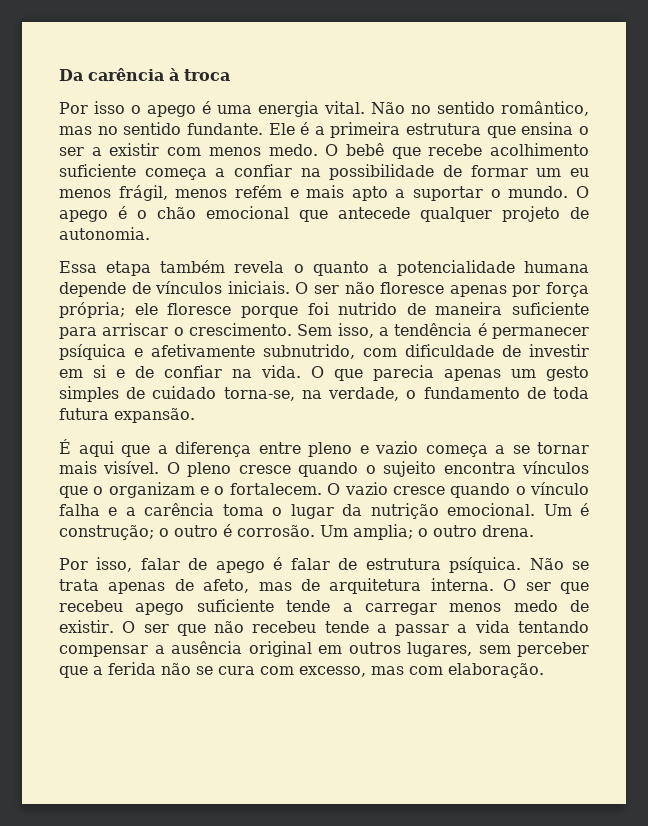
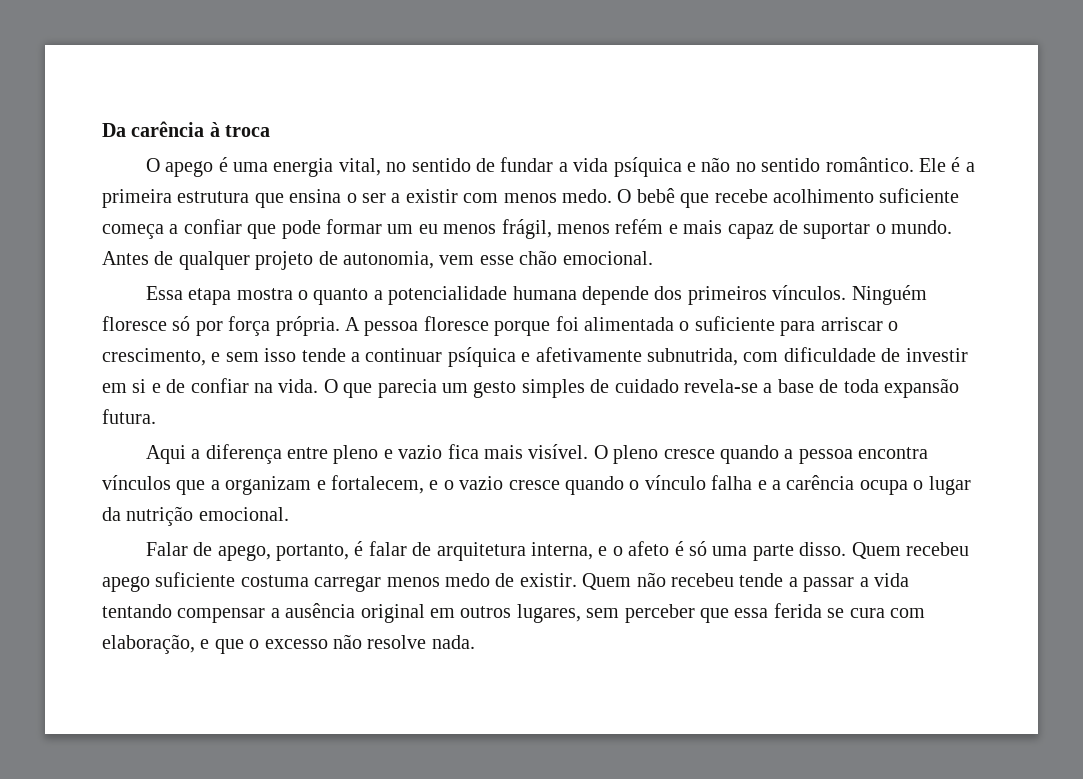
- Por isso o apego é uma energia vital. Não no sentido romântico, mas no sentido fundante.
+ O apego é uma energia vital, no sentido de fundar a vida psíquica e não no sentido romântico.
- O bebê que recebe acolhimento suficiente começa a confiar na possibilidade de formar um eu menos frágil, menos refém e mais apto a suportar o mundo.
+ O bebê que recebe acolhimento suficiente começa a confiar que pode formar um eu menos frágil, menos refém e mais capaz de suportar o mundo.
- O apego é o chão emocional que antecede qualquer projeto de autonomia.
+ Antes de qualquer projeto de autonomia, vem esse chão emocional.
- Essa etapa também revela o quanto a potencialidade humana depende de vínculos iniciais. O ser não floresce apenas por força própria; ele floresce porque foi nutrido de maneira suficiente para arriscar o crescimento. Sem isso, a tendência é permanecer psíquica e afetivamente subnutrido, com dificuldade de investir em si e de confiar na vida.
+ Essa etapa mostra o quanto a potencialidade humana depende dos primeiros vínculos. Ninguém floresce só por força própria. A pessoa floresce porque foi alimentada o suficiente para arriscar o crescimento, e sem isso tende a continuar psíquica e afetivamente subnutrida, com dificuldade de investir em si e de confiar na vida.
- O que parecia apenas um gesto simples de cuidado torna-se, na verdade, o fundamento de toda futura expansão.
- É aqui que a diferença entre pleno e vazio começa a se tornar mais visível.
+ O que parecia um gesto simples de cuidado revela-se a base de toda expansão futura.
+ Aqui a diferença entre pleno e vazio fica mais visível.
- O pleno cresce quando o sujeito encontra vínculos que o organizam e o fortalecem. O vazio cresce quando o vínculo falha e a carência toma o lugar da nutrição emocional. Um é construção; o outro é corrosão. Um amplia; o outro drena.
- Por isso, falar de apego é falar de estrutura psíquica. Não se trata apenas de afeto, mas de arquitetura interna. O ser que recebeu apego suficiente tende a carregar menos medo de existir.
+ O pleno cresce quando a pessoa encontra vínculos que a organizam e fortalecem, e o vazio cresce quando o vínculo falha e a carência ocupa o lugar da nutrição emocional.
+ Falar de apego, portanto, é falar de arquitetura interna, e o afeto é só uma parte disso. Quem recebeu apego suficiente costuma carregar menos medo de existir.
- O ser que não recebeu tende a passar a vida tentando compensar a ausência original em outros lugares, sem perceber que a ferida não se cura com excesso, mas com elaboração.
+ Quem não recebeu tende a passar a vida tentando compensar a ausência original em outros lugares, sem perceber que essa ferida se cura com elaboração, e que o excesso não resolve nada.

